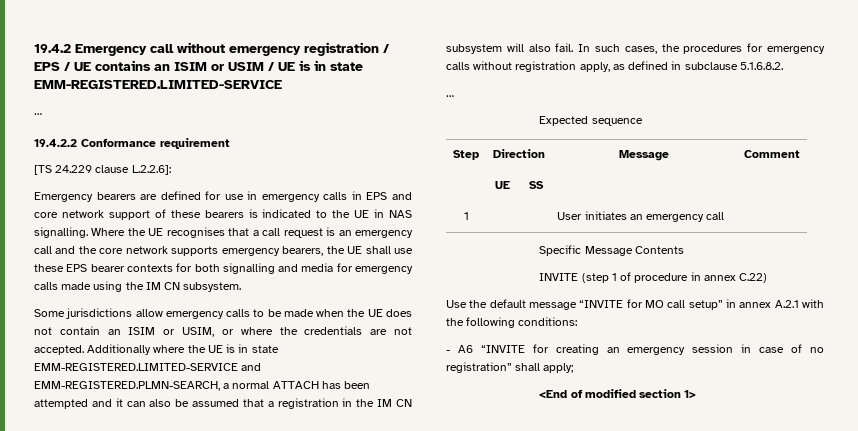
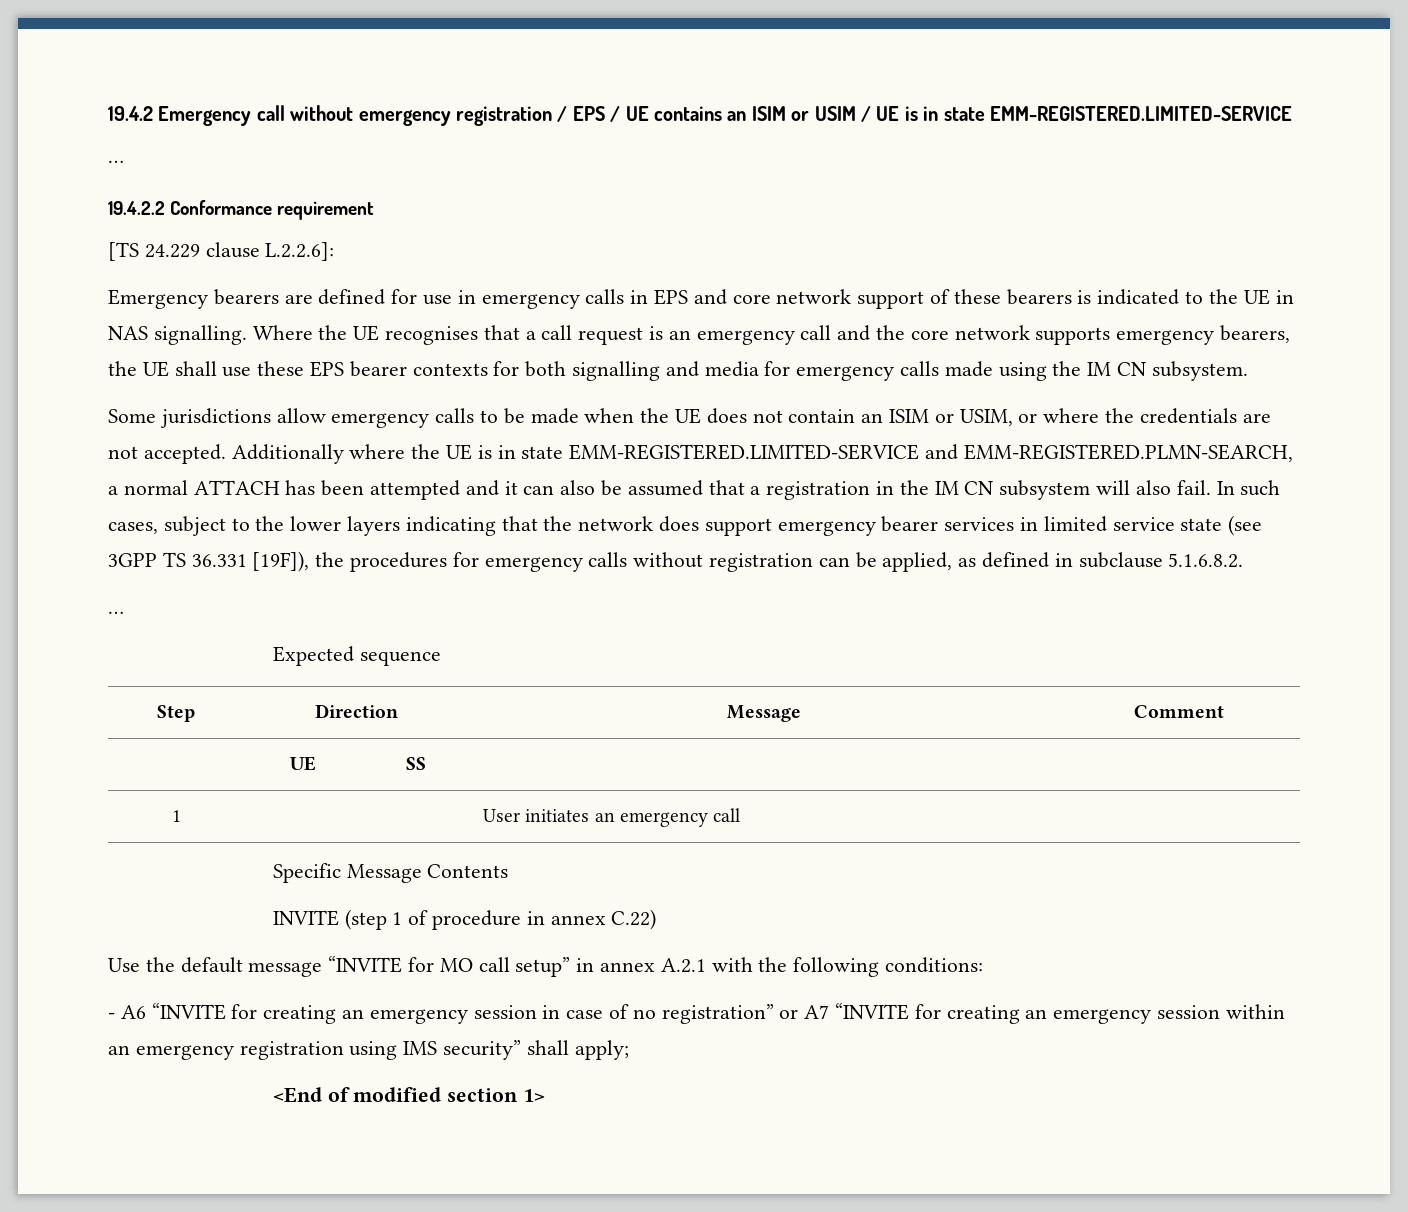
- In such cases, the procedures for emergency calls without registration apply, as defined in subclause 5.1.6.8.2.
+ In such cases, subject to the lower layers indicating that the network does support emergency bearer services in limited service state (see 3GPP TS 36.331 [19F]), the procedures for emergency calls without registration can be applied, as defined in subclause 5.1.6.8.2.
- - A6 “INVITE for creating an emergency session in case of no registration” shall apply;
+ - A6 “INVITE for creating an emergency session in case of no registration” or A7 “INVITE for creating an emergency session within an emergency registration using IMS security” shall apply;

